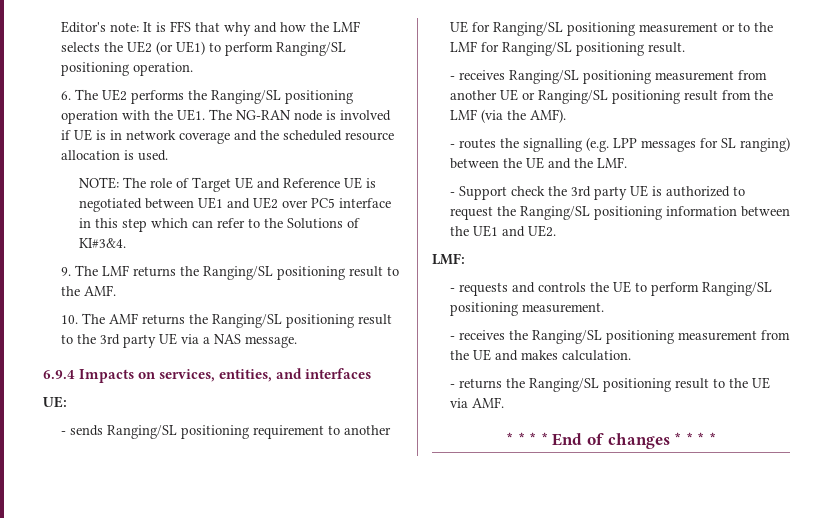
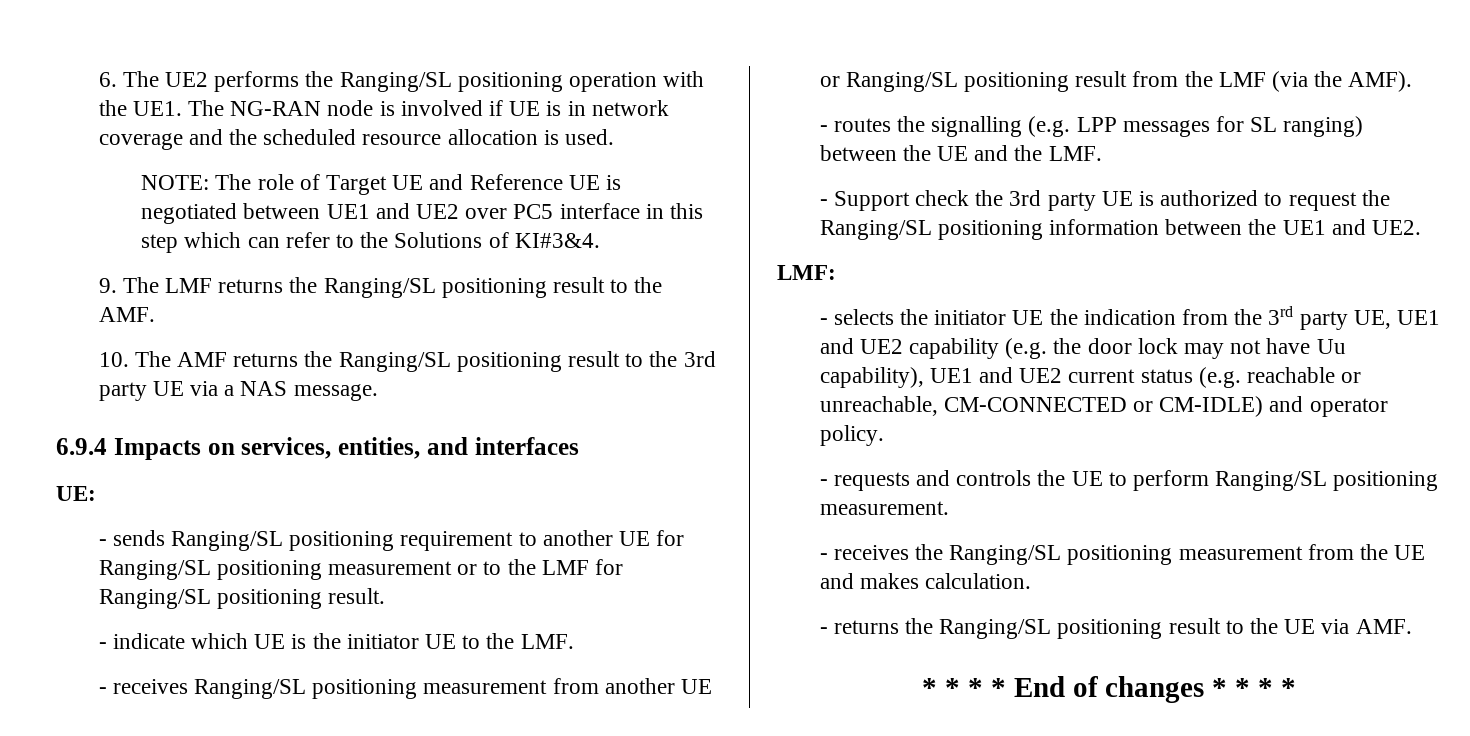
- Editor's note: It is FFS that why and how the LMF selects the UE2 (or UE1) to perform Ranging/SL positioning operation.
+ - indicate which UE is the initiator UE to the LMF.
+ - selects the initiator UE the indication from the 3rd party UE, UE1 and UE2 capability (e.g. the door lock may not have Uu capability), UE1 and UE2 current status (e.g. reachable or unreachable, CM-CONNECTED or CM-IDLE) and operator policy.

